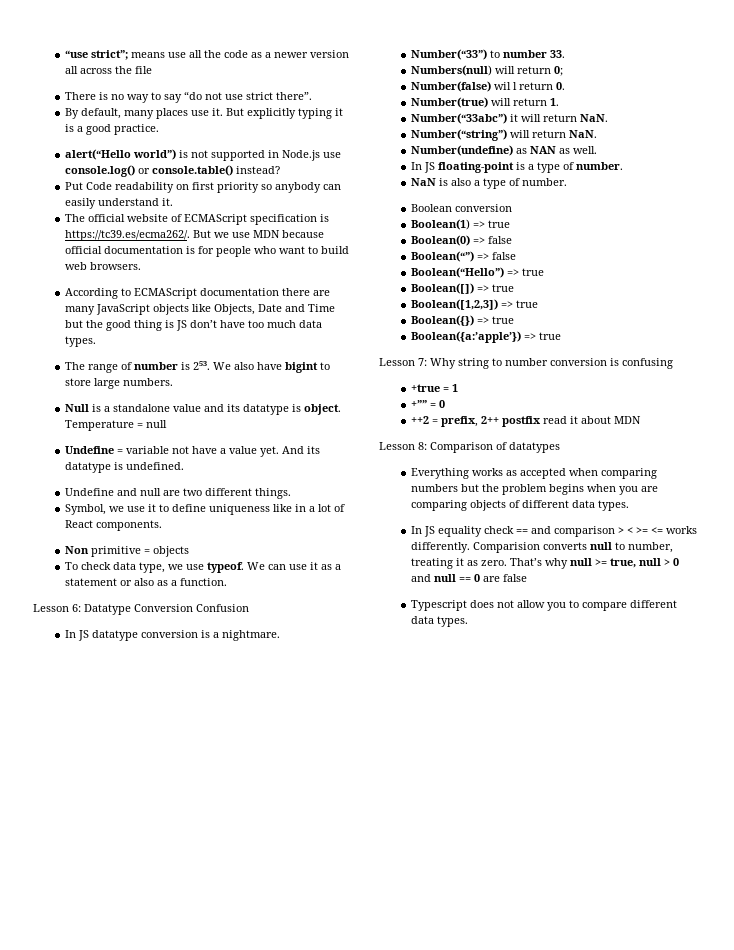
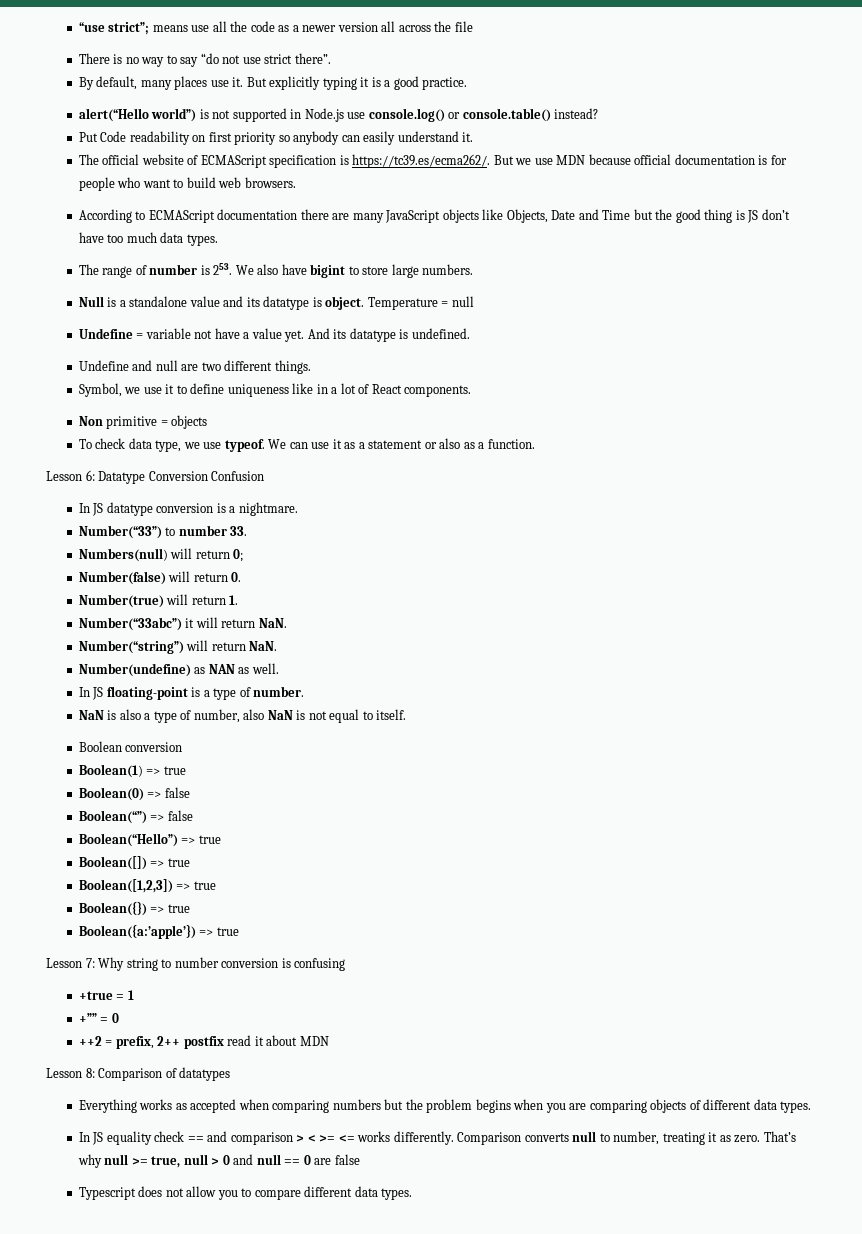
- Number(false) wil l return 0.
+ Number(false) will return 0.
- NaN is also a type of number.
+ NaN is also a type of number, also NaN is not equal to itself.
- Comparision converts null to number, treating it as zero.
+ Comparison converts null to number, treating it as zero.

